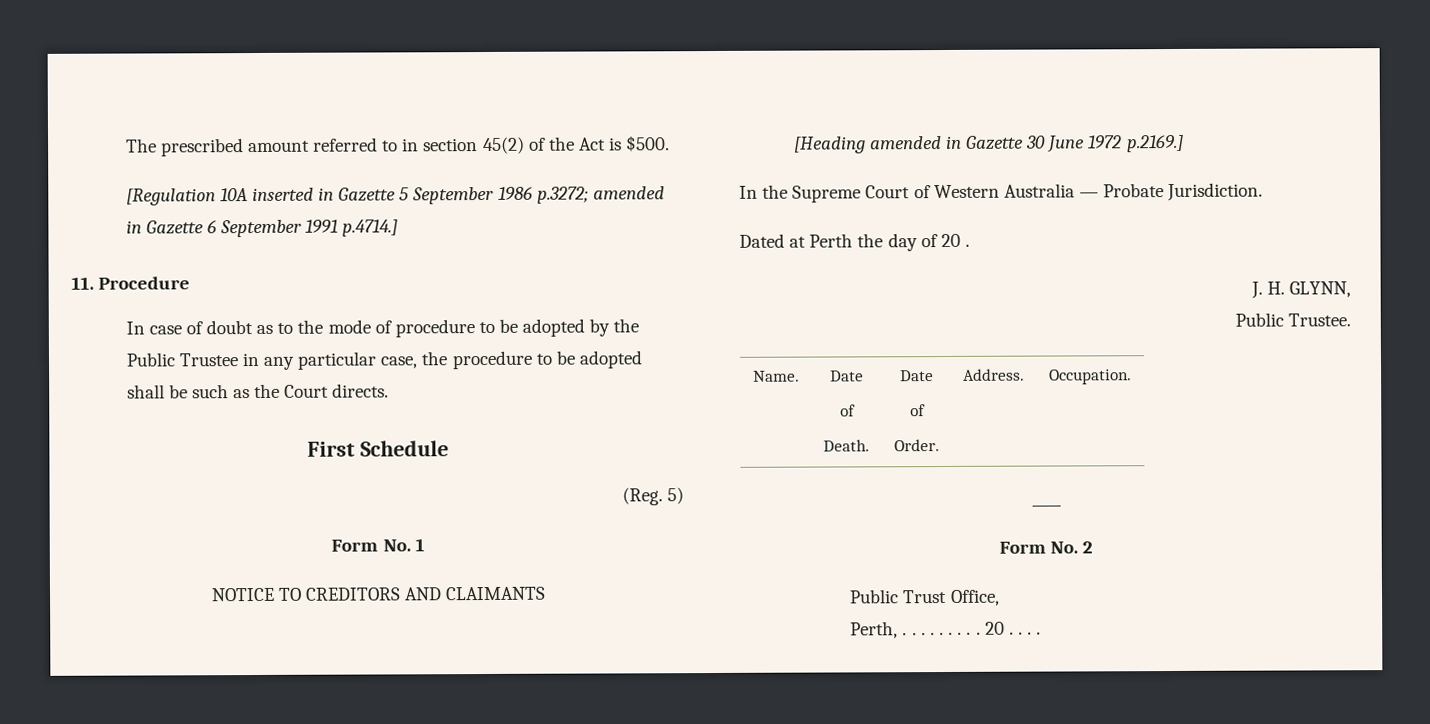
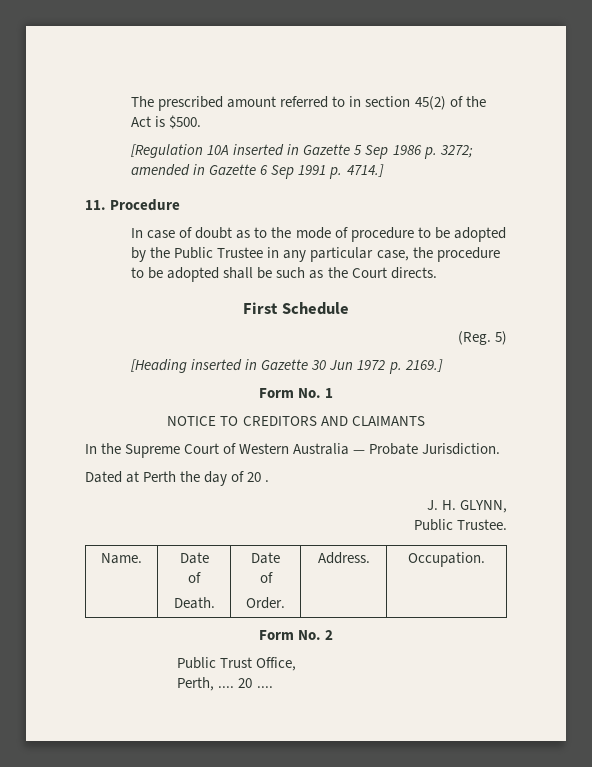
- [Regulation 10A inserted in Gazette 5 September 1986 p.3272; amended in Gazette 6 September 1991 p.4714.]
+ [Regulation 10A inserted in Gazette 5 Sep 1986 p. 3272; amended in Gazette 6 Sep 1991 p. 4714.]
+ [Heading inserted in Gazette 30 Jun 1972 p. 2169.]
- [Heading amended in Gazette 30 June 1972 p.2169.]
- ____
- Perth, . . . . . . . . . 20 . . . .
+ Perth, .... 20 ....

